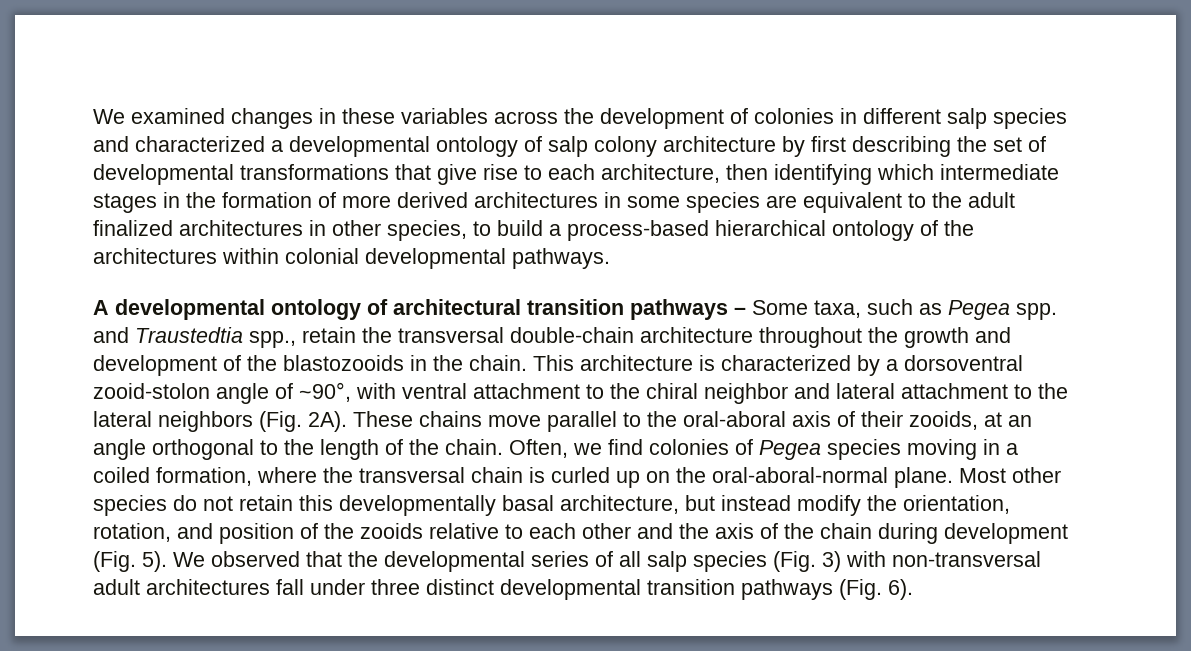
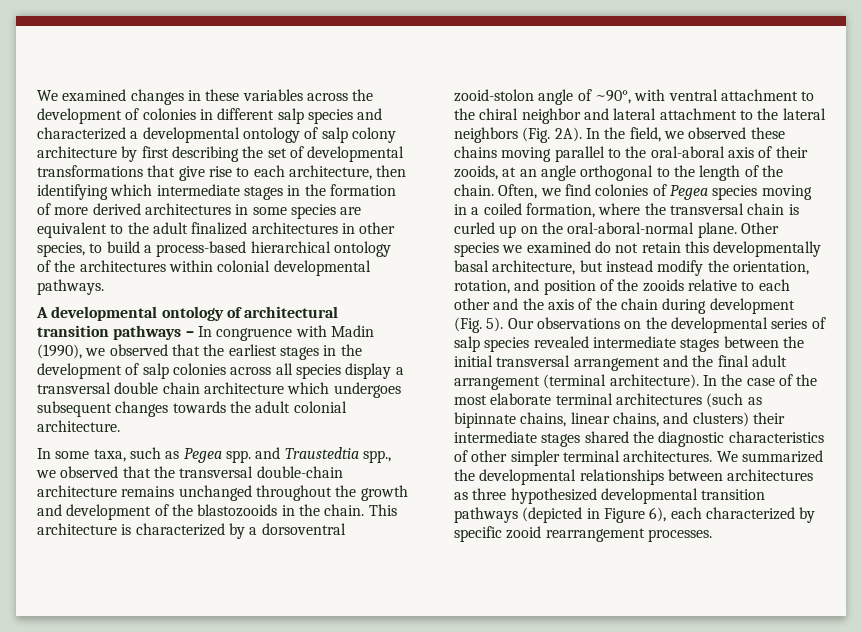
- A developmental ontology of architectural transition pathways – Some taxa, such as Pegea spp. and Traustedtia spp., retain the transversal double-chain architecture throughout the growth and development of the blastozooids in the chain.
+ A developmental ontology of architectural transition pathways – In congruence with Madin (1990), we observed that the earliest stages in the development of salp colonies across all species display a transversal double chain architecture which undergoes subsequent changes towards the adult colonial architecture.
+ In some taxa, such as Pegea spp. and Traustedtia spp., we observed that the transversal double-chain architecture remains unchanged throughout the growth and development of the blastozooids in the chain.
- These chains move parallel to the oral-aboral axis of their zooids, at an angle orthogonal to the length of the chain.
+ In the field, we observed these chains moving parallel to the oral-aboral axis of their zooids, at an angle orthogonal to the length of the chain.
- Most other species do not retain this developmentally basal architecture, but instead modify the orientation, rotation, and position of the zooids relative to each other and the axis of the chain during development (Fig. 5).
+ Other species we examined do not retain this developmentally basal architecture, but instead modify the orientation, rotation, and position of the zooids relative to each other and the axis of the chain during development (Fig. 5).
- We observed that the developmental series of all salp species (Fig. 3) with non-transversal adult architectures fall under three distinct developmental transition pathways (Fig. 6).
+ Our observations on the developmental series of salp species revealed intermediate stages between the initial transversal arrangement and the final adult arrangement (terminal architecture). In the case of the most elaborate terminal architectures (such as bipinnate chains, linear chains, and clusters) their intermediate stages shared the diagnostic characteristics of other simpler terminal architectures. We summarized the developmental relationships between architectures as three hypothesized developmental transition pathways (depicted in Figure 6), each characterized by specific zooid rearrangement processes.

